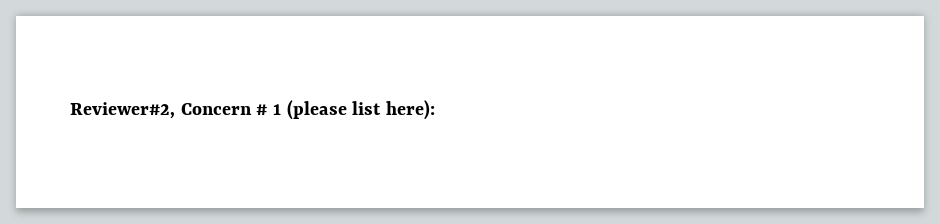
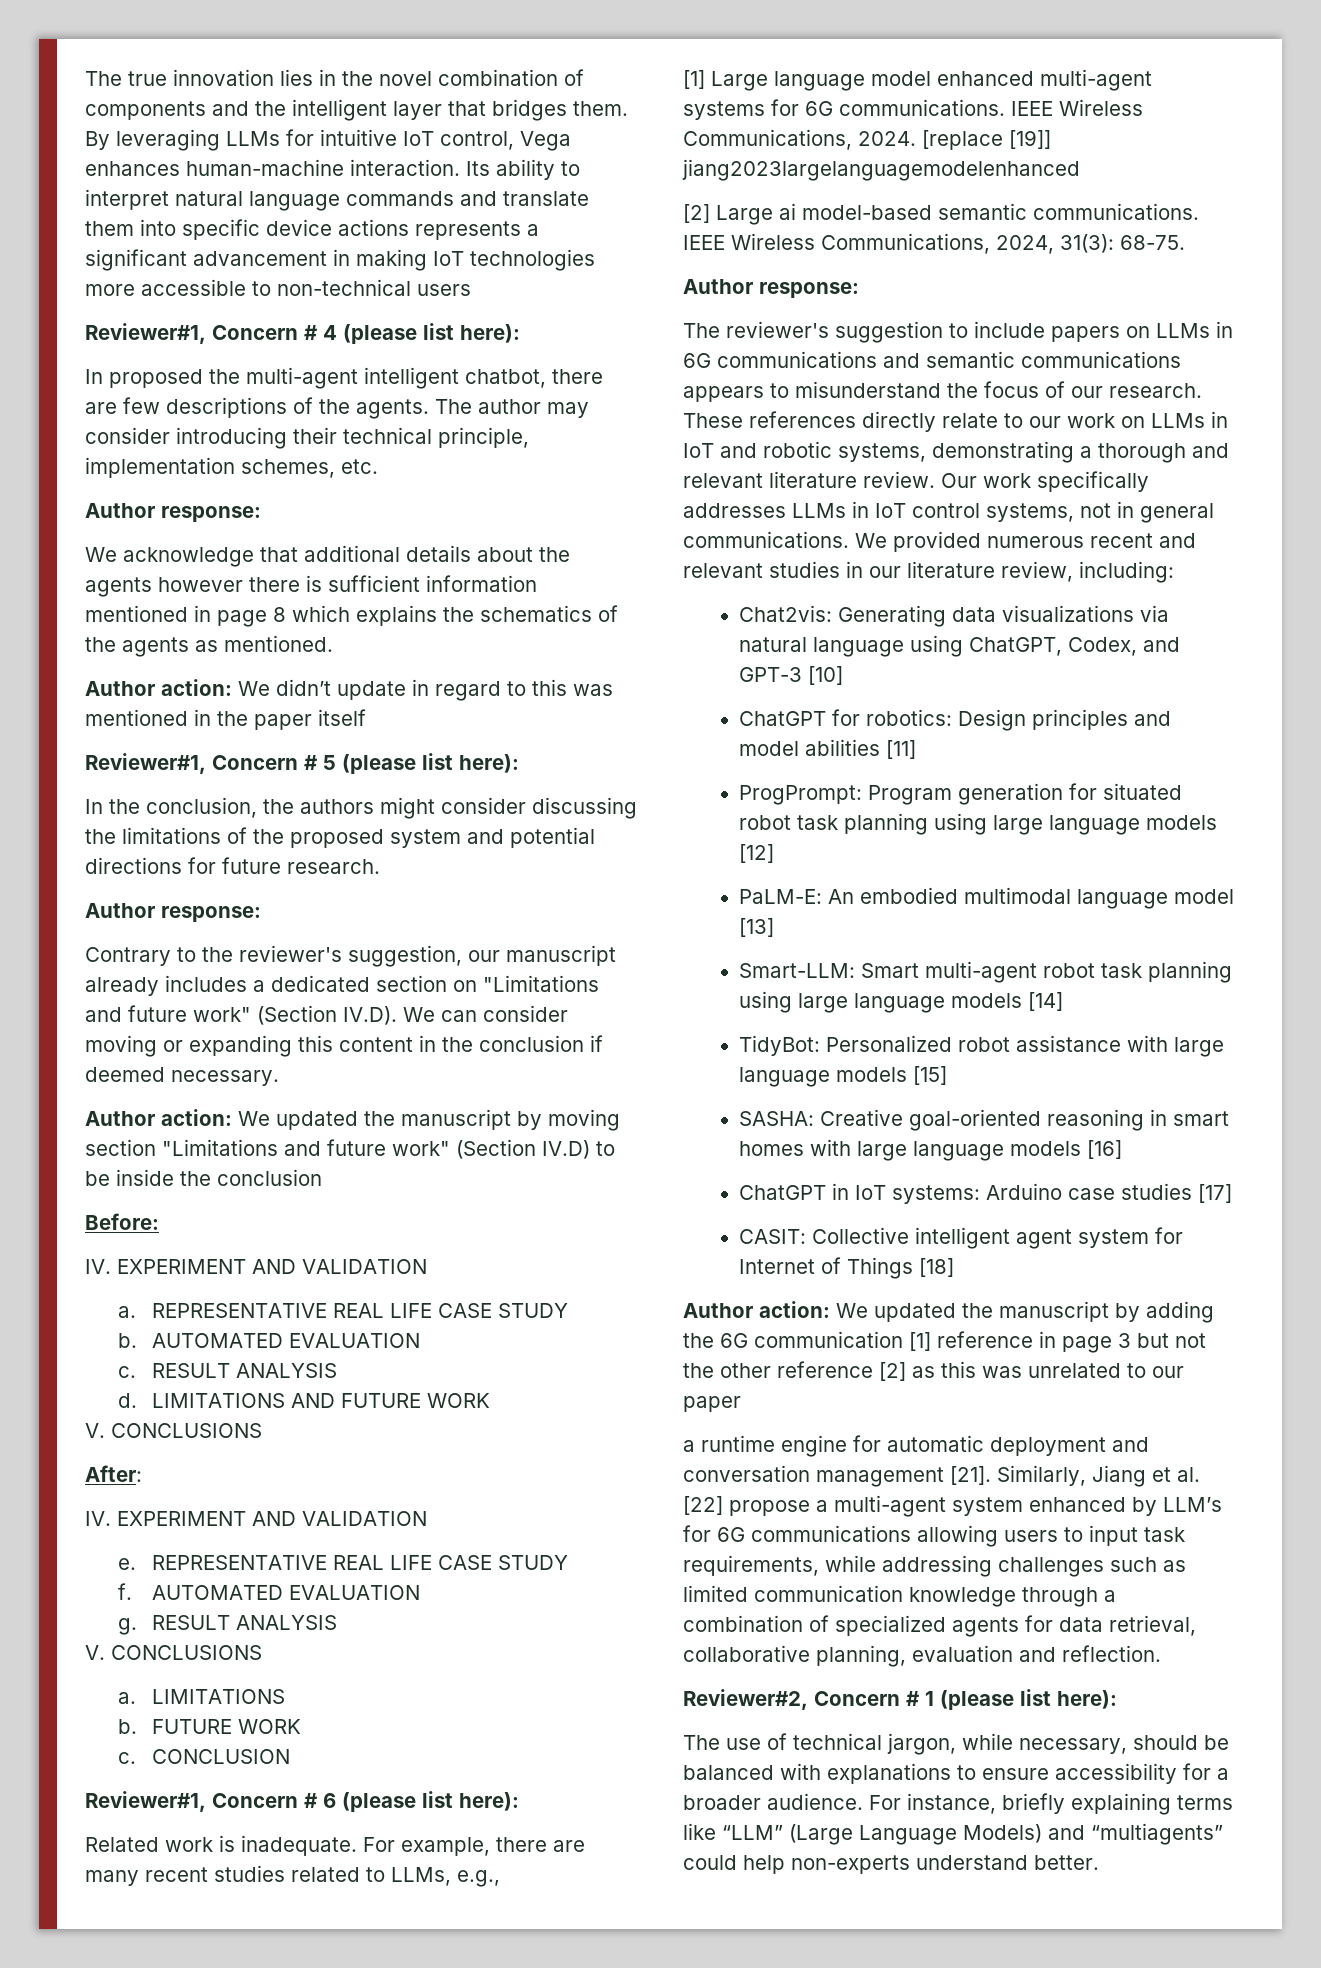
+ The true innovation lies in the novel combination of components and the intelligent layer that bridges them. By leveraging LLMs for intuitive IoT control, Vega enhances human-machine interaction. Its ability to interpret natural language commands and translate them into specific device actions represents a significant advancement in making IoT technologies more accessible to non-technical users
+ Reviewer#1, Concern # 4 (please list here):
+ In proposed the multi-agent intelligent chatbot, there are few descriptions of the agents. The author may consider introducing their technical principle, implementation schemes, etc.
+ Author response:
+ We acknowledge that additional details about the agents however there is sufficient information mentioned in page 8 which explains the schematics of the agents as mentioned.
+ Author action: We didn’t update in regard to this was mentioned in the paper itself
+ Reviewer#1, Concern # 5 (please list here):
+ In the conclusion, the authors might consider discussing the limitations of the proposed system and potential directions for future research.
+ Author response:
+ Contrary to the reviewer's suggestion, our manuscript already includes a dedicated section on "Limitations and future work" (Section IV.D). We can consider moving or expanding this content in the conclusion if deemed necessary.
+ Author action: We updated the manuscript by moving section "Limitations and future work" (Section IV.D) to be inside the conclusion
+ Before:
+ IV. EXPERIMENT AND VALIDATION
+ a. REPRESENTATIVE REAL LIFE CASE STUDY
+ b. AUTOMATED EVALUATION
+ c. RESULT ANALYSIS
+ d. LIMITATIONS AND FUTURE WORK
+ V. CONCLUSIONS
+ After:
+ IV. EXPERIMENT AND VALIDATION
+ e. REPRESENTATIVE REAL LIFE CASE STUDY
+ f. AUTOMATED EVALUATION
+ g. RESULT ANALYSIS
+ V. CONCLUSIONS
+ a. LIMITATIONS
+ b. FUTURE WORK
+ c. CONCLUSION
+ Reviewer#1, Concern # 6 (please list here):
+ Related work is inadequate. For example, there are many recent studies related to LLMs, e.g.,
+ [1] Large language model enhanced multi-agent systems for 6G communications. IEEE Wireless Communications, 2024. [replace [19]] jiang2023largelanguagemodelenhanced
+ [2] Large ai model-based semantic communications. IEEE Wireless Communications, 2024, 31(3): 68-75.
+ Author response:
+ The reviewer's suggestion to include papers on LLMs in 6G communications and semantic communications appears to misunderstand the focus of our research. These references directly relate to our work on LLMs in IoT and robotic systems, demonstrating a thorough and relevant literature review. Our work specifically addresses LLMs in IoT control systems, not in general communications. We provided numerous recent and relevant studies in our literature review, including:
+ Chat2vis: Generating data visualizations via natural language using ChatGPT, Codex, and GPT-3 [10]
+ ChatGPT for robotics: Design principles and model abilities [11]
+ ProgPrompt: Program generation for situated robot task planning using large language models [12]
+ PaLM-E: An embodied multimodal language model [13]
+ Smart-LLM: Smart multi-agent robot task planning using large language models [14]
+ TidyBot: Personalized robot assistance with large language models [15]
+ SASHA: Creative goal-oriented reasoning in smart homes with large language models [16]
+ ChatGPT in IoT systems: Arduino case studies [17]
+ CASIT: Collective intelligent agent system for Internet of Things [18]
+ Author action: We updated the manuscript by adding the 6G communication [1] reference in page 3 but not the other reference [2] as this was unrelated to our paper
+ a runtime engine for automatic deployment and conversation management [21]. Similarly, Jiang et al. [22] propose a multi-agent system enhanced by LLM’s for 6G communications allowing users to input task requirements, while addressing challenges such as limited communication knowledge through a combination of specialized agents for data retrieval, collaborative planning, evaluation and reflection.
+ The use of technical jargon, while necessary, should be balanced with explanations to ensure accessibility for a broader audience. For instance, briefly explaining terms like “LLM” (Large Language Models) and “multiagents” could help non-experts understand better.

